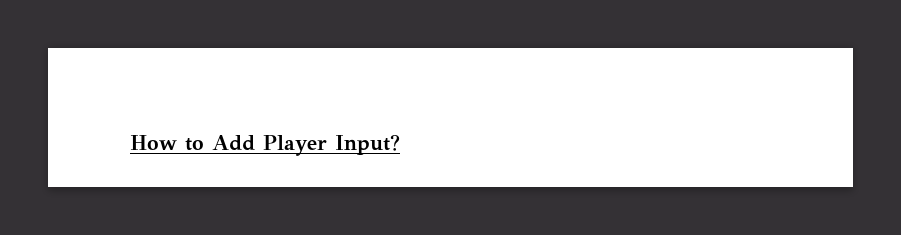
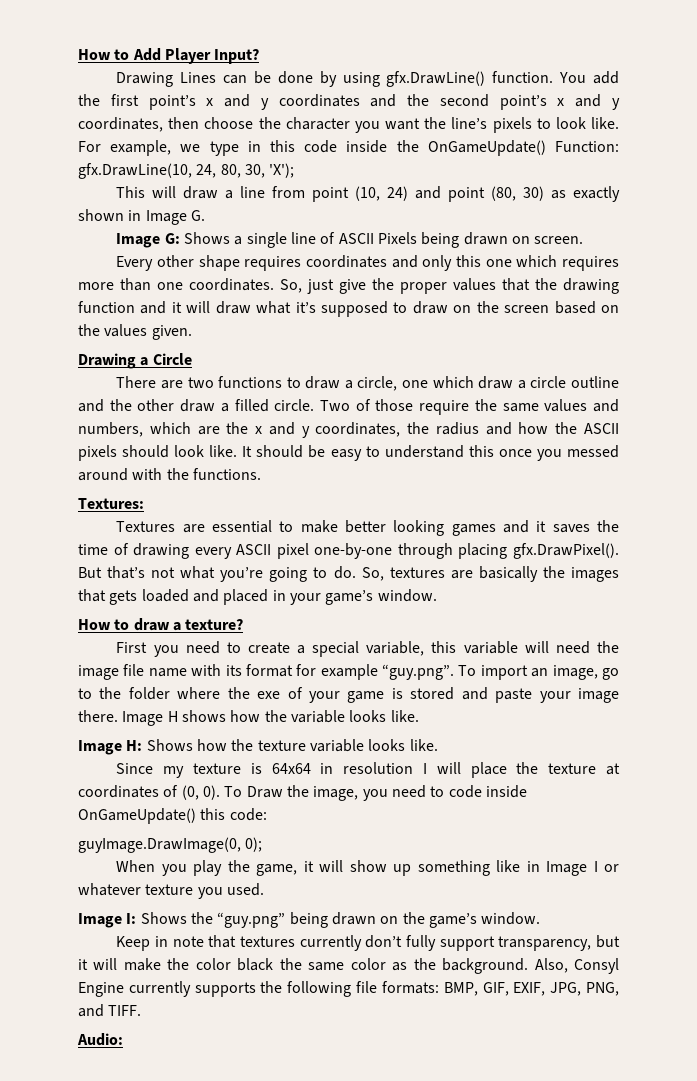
+ Drawing Lines can be done by using gfx.DrawLine() function. You add the first point’s x and y coordinates and the second point’s x and y coordinates, then choose the character you want the line’s pixels to look like. For example, we type in this code inside the OnGameUpdate() Function: gfx.DrawLine(10, 24, 80, 30, 'X');
+ This will draw a line from point (10, 24) and point (80, 30) as exactly shown in Image G.
+ Image G: Shows a single line of ASCII Pixels being drawn on screen.
+ Every other shape requires coordinates and only this one which requires more than one coordinates. So, just give the proper values that the drawing function and it will draw what it’s supposed to draw on the screen based on the values given.
+ Drawing a Circle
+ There are two functions to draw a circle, one which draw a circle outline and the other draw a filled circle. Two of those require the same values and numbers, which are the x and y coordinates, the radius and how the ASCII pixels should look like. It should be easy to understand this once you messed around with the functions.
+ Textures:
+ Textures are essential to make better looking games and it saves the time of drawing every ASCII pixel one-by-one through placing gfx.DrawPixel(). But that’s not what you’re going to do. So, textures are basically the images that gets loaded and placed in your game’s window.
+ How to draw a texture?
+ First you need to create a special variable, this variable will need the image file name with its format for example “guy.png”. To import an image, go to the folder where the exe of your game is stored and paste your image there. Image H shows how the variable looks like.
+ Image H: Shows how the texture variable looks like.
+ Since my texture is 64x64 in resolution I will place the texture at coordinates of (0, 0). To Draw the image, you need to code inside OnGameUpdate() this code:
+ guyImage.DrawImage(0, 0);
+ When you play the game, it will show up something like in Image I or whatever texture you used.
+ Image I: Shows the “guy.png” being drawn on the game’s window.
+ Keep in note that textures currently don’t fully support transparency, but it will make the color black the same color as the background. Also, Consyl Engine currently supports the following file formats: BMP, GIF, EXIF, JPG, PNG, and TIFF.
+ Audio:

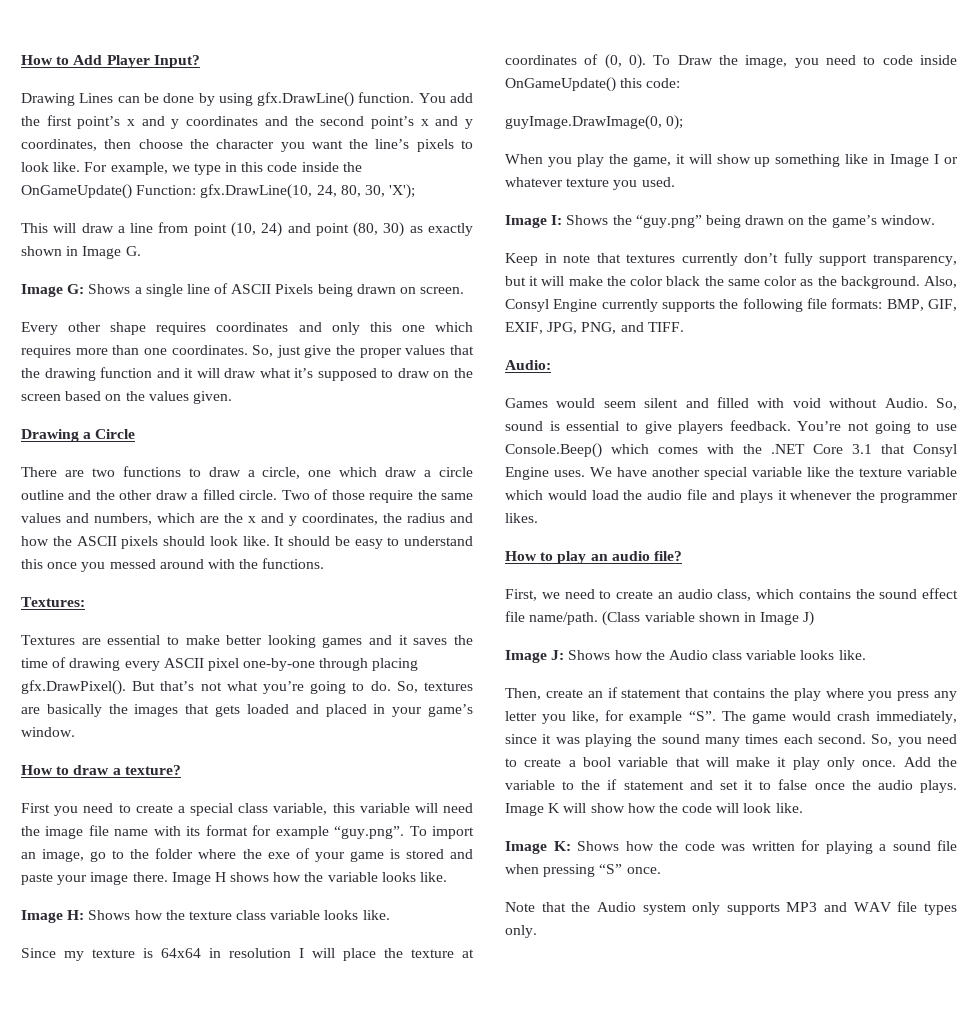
- First you need to create a special variable, this variable will need the image file name with its format for example “guy.png”. To import an image, go to the folder where the exe of your game is stored and paste your image there.
+ First you need to create a special class variable, this variable will need the image file name with its format for example “guy.png”. To import an image, go to the folder where the exe of your game is stored and paste your image there.
- Image H: Shows how the texture variable looks like.
+ Image H: Shows how the texture class variable looks like.
+ Games would seem silent and filled with void without Audio. So, sound is essential to give players feedback. You’re not going to use Console.Beep() which comes with the .NET Core 3.1 that Consyl Engine uses. We have another special variable like the texture variable which would load the audio file and plays it whenever the programmer likes.
+ How to play an audio file?
+ First, we need to create an audio class, which contains the sound effect file name/path. (Class variable shown in Image J)
+ Image J: Shows how the Audio class variable looks like.
+ Then, create an if statement that contains the play where you press any letter you like, for example “S”. The game would crash immediately, since it was playing the sound many times each second. So, you need to create a bool variable that will make it play only once. Add the variable to the if statement and set it to false once the audio plays. Image K will show how the code will look like.
+ Image K: Shows how the code was written for playing a sound file when pressing “S” once.
+ Note that the Audio system only supports MP3 and WAV file types only.

